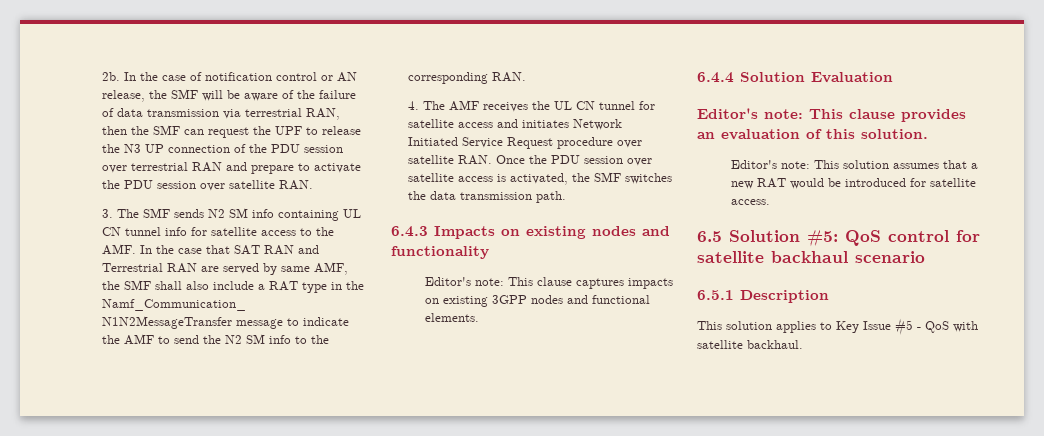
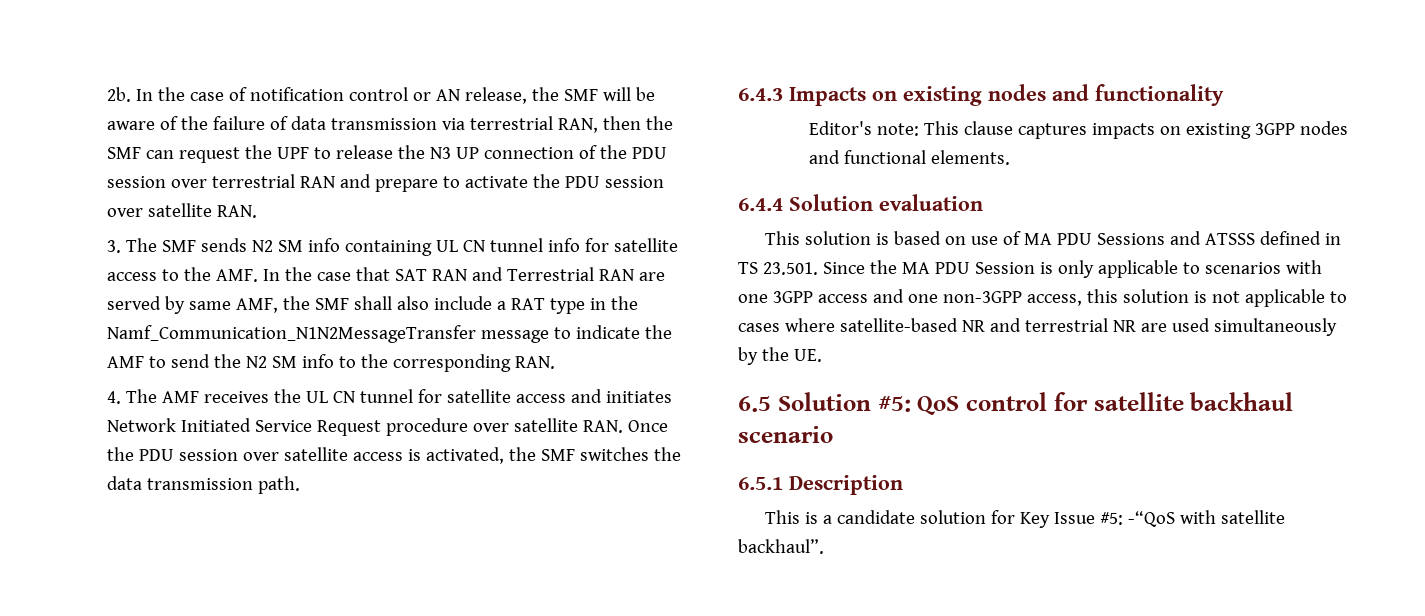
- 6.4.4 Solution Evaluation
- Editor's note: This clause provides an evaluation of this solution.
- Editor's note: This solution assumes that a new RAT would be introduced for satellite access.
+ 6.4.4 Solution evaluation
+ This solution is based on use of MA PDU Sessions and ATSSS defined in TS 23.501. Since the MA PDU Session is only applicable to scenarios with one 3GPP access and one non-3GPP access, this solution is not applicable to cases where satellite-based NR and terrestrial NR are used simultaneously by the UE.
- This solution applies to Key Issue #5 - QoS with satellite backhaul.
+ This is a candidate solution for Key Issue #5: -“QoS with satellite backhaul”.

